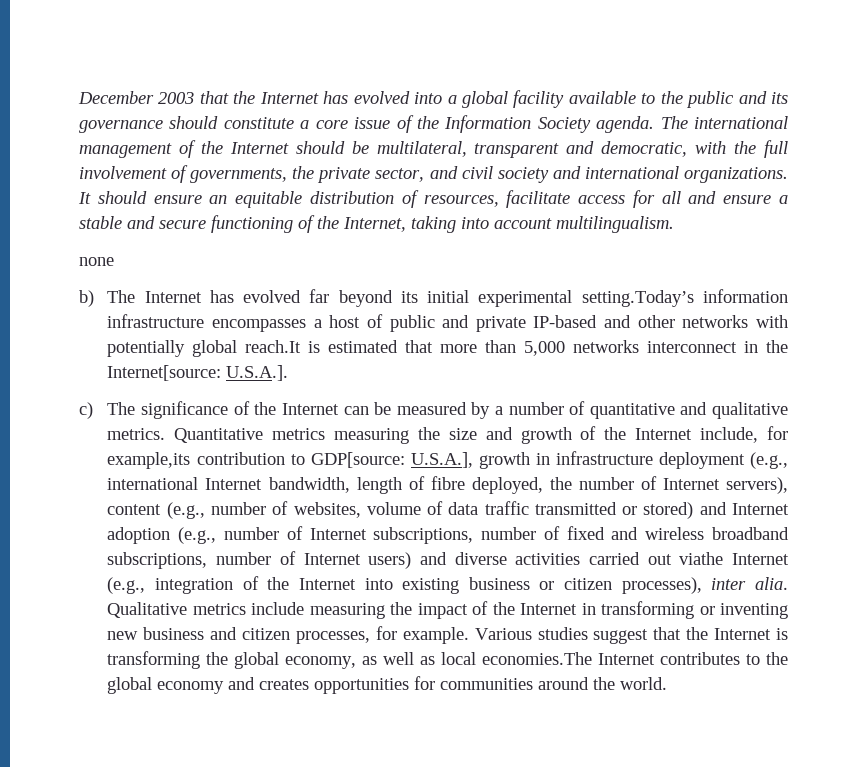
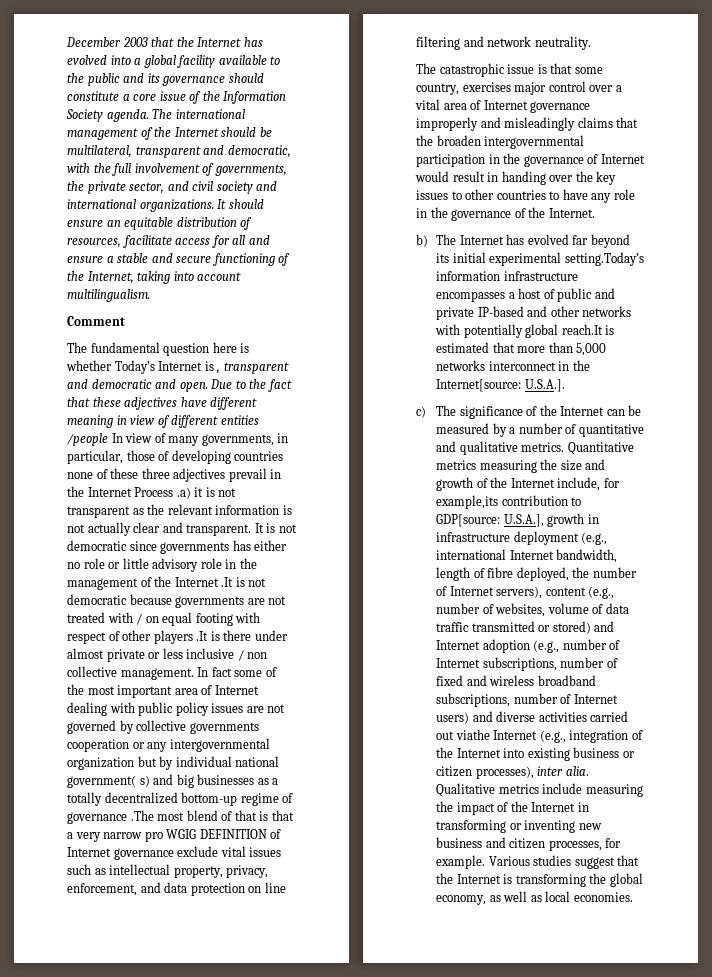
- none
+ Comment
+ The fundamental question here is whether Today’s Internet is , transparent and democratic and open. Due to the fact that these adjectives have different meaning in view of different entities /people In view of many governments, in particular, those of developing countries none of these three adjectives prevail in the Internet Process .a) it is not transparent as the relevant information is not actually clear and transparent. It is not democratic since governments has either no role or little advisory role in the management of the Internet .It is not democratic because governments are not treated with / on equal footing with respect of other players .It is there under almost private or less inclusive / non collective management. In fact some of the most important area of Internet dealing with public policy issues are not governed by collective governments cooperation or any intergovernmental organization but by individual national government( s) and big businesses as a totally decentralized bottom-up regime of governance .The most blend of that is that a very narrow pro WGIG DEFINITION of Internet governance exclude vital issues such as intellectual property, privacy, enforcement, and data protection on line filtering and network neutrality.
+ The catastrophic issue is that some country, exercises major control over a vital area of Internet governance improperly and misleadingly claims that the broaden intergovernmental participation in the governance of Internet would result in handing over the key issues to other countries to have any role in the governance of the Internet.
- Various studies suggest that the Internet is transforming the global economy, as well as local economies.The Internet contributes to the global economy and creates opportunities for communities around the world.
+ Various studies suggest that the Internet is transforming the global economy, as well as local economies.

